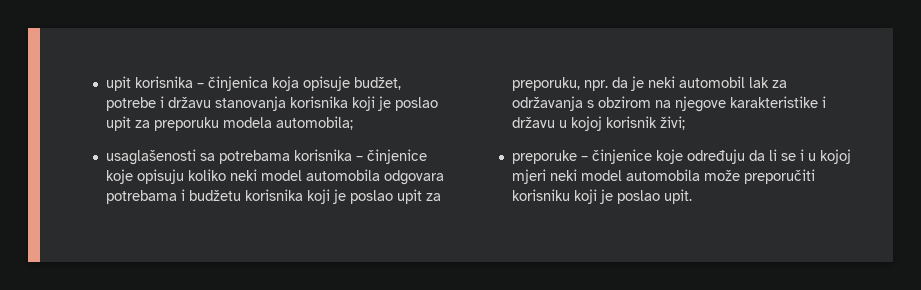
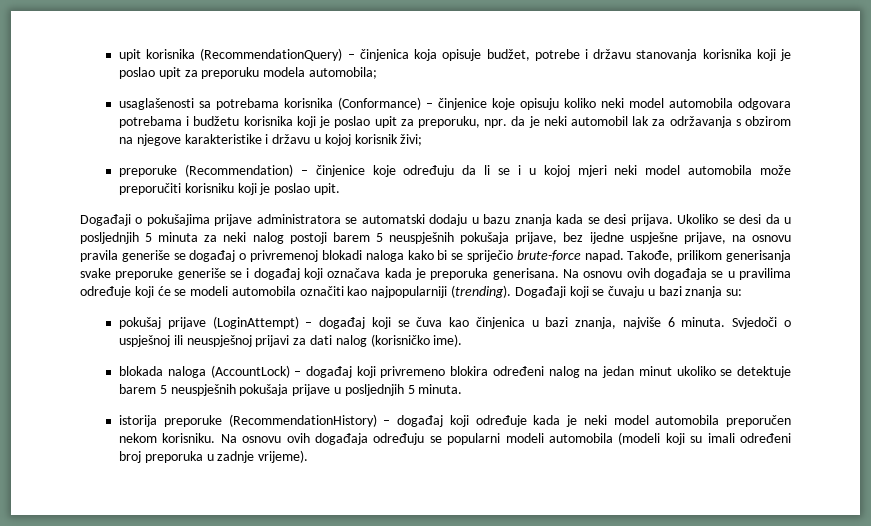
- upit korisnika – činjenica koja opisuje budžet, potrebe i državu stanovanja korisnika koji je poslao upit za preporuku modela automobila;
+ upit korisnika (RecommendationQuery) – činjenica koja opisuje budžet, potrebe i državu stanovanja korisnika koji je poslao upit za preporuku modela automobila;
- usaglašenosti sa potrebama korisnika – činjenice koje opisuju koliko neki model automobila odgovara potrebama i budžetu korisnika koji je poslao upit za preporuku, npr. da je neki automobil lak za održavanja s obzirom na njegove karakteristike i državu u kojoj korisnik živi;
+ usaglašenosti sa potrebama korisnika (Conformance) – činjenice koje opisuju koliko neki model automobila odgovara potrebama i budžetu korisnika koji je poslao upit za preporuku, npr. da je neki automobil lak za održavanja s obzirom na njegove karakteristike i državu u kojoj korisnik živi;
- preporuke – činjenice koje određuju da li se i u kojoj mjeri neki model automobila može preporučiti korisniku koji je poslao upit.
+ preporuke (Recommendation) – činjenice koje određuju da li se i u kojoj mjeri neki model automobila može preporučiti korisniku koji je poslao upit.
+ Događaji o pokušajima prijave administratora se automatski dodaju u bazu znanja kada se desi prijava. Ukoliko se desi da u posljednjih 5 minuta za neki nalog postoji barem 5 neuspješnih pokušaja prijave, bez ijedne uspješne prijave, na osnovu pravila generiše se događaj o privremenoj blokadi naloga kako bi se spriječio brute-force napad. Takođe, prilikom generisanja svake preporuke generiše se i događaj koji označava kada je preporuka generisana. Na osnovu ovih događaja se u pravilima određuje koji će se modeli automobila označiti kao najpopularniji (trending). Događaji koji se čuvaju u bazi znanja su:
+ pokušaj prijave (LoginAttempt) – događaj koji se čuva kao činjenica u bazi znanja, najviše 6 minuta. Svjedoči o uspješnoj ili neuspješnoj prijavi za dati nalog (korisničko ime).
+ blokada naloga (AccountLock) – događaj koji privremeno blokira određeni nalog na jedan minut ukoliko se detektuje barem 5 neuspješnih pokušaja prijave u posljednjih 5 minuta.
+ istorija preporuke (RecommendationHistory) – događaj koji određuje kada je neki model automobila preporučen nekom korisniku. Na osnovu ovih događaja određuju se popularni modeli automobila (modeli koji su imali određeni broj preporuka u zadnje vrijeme).

